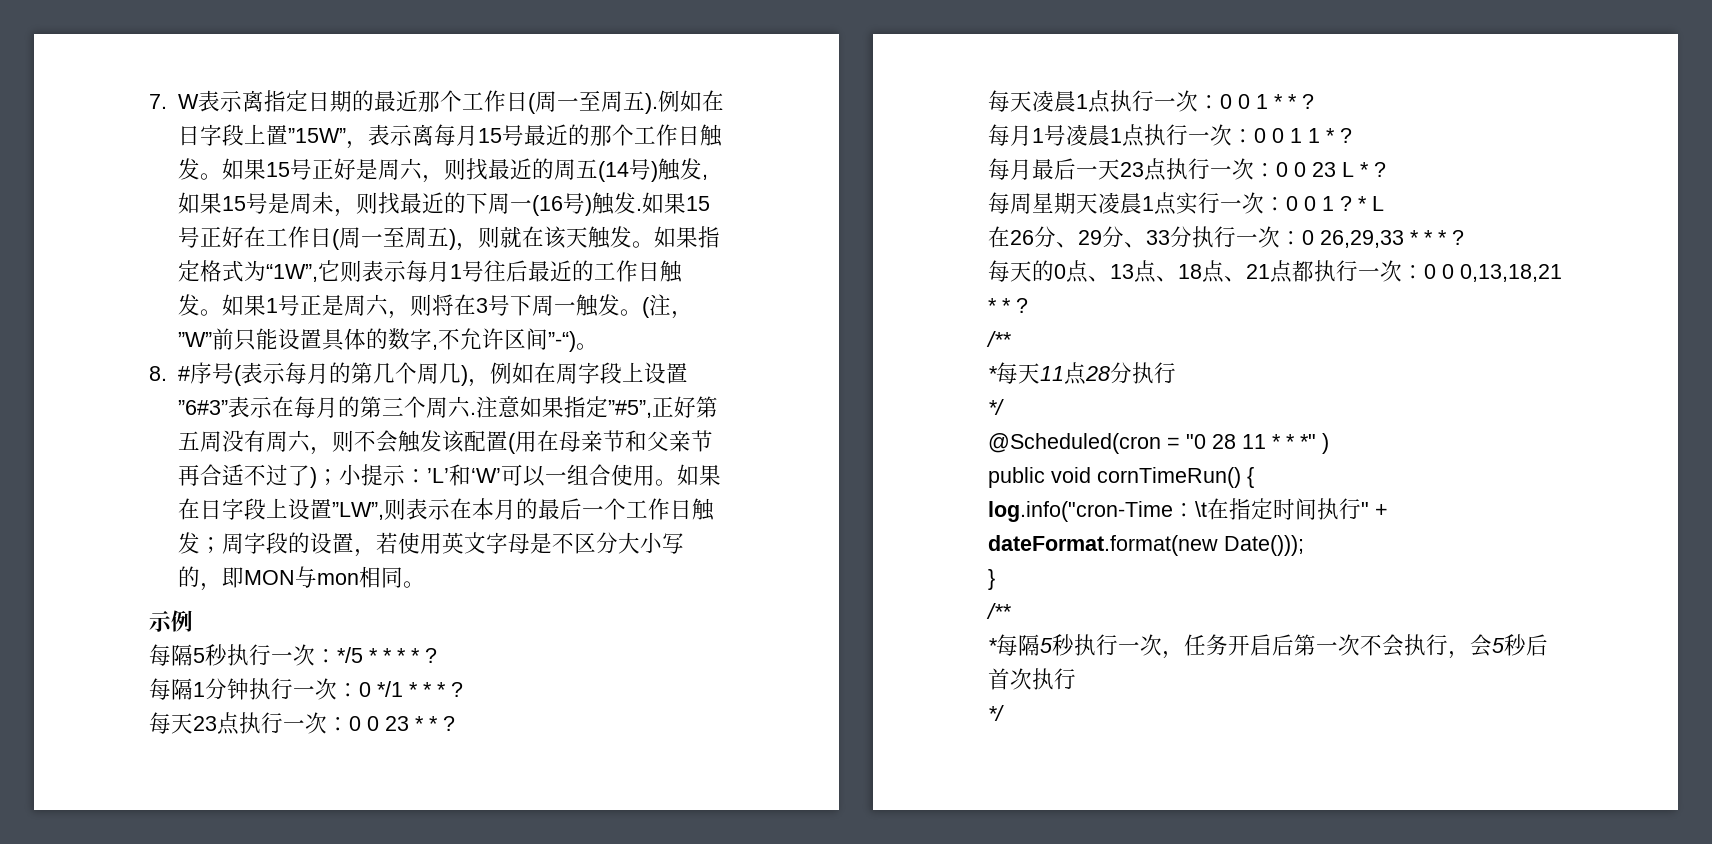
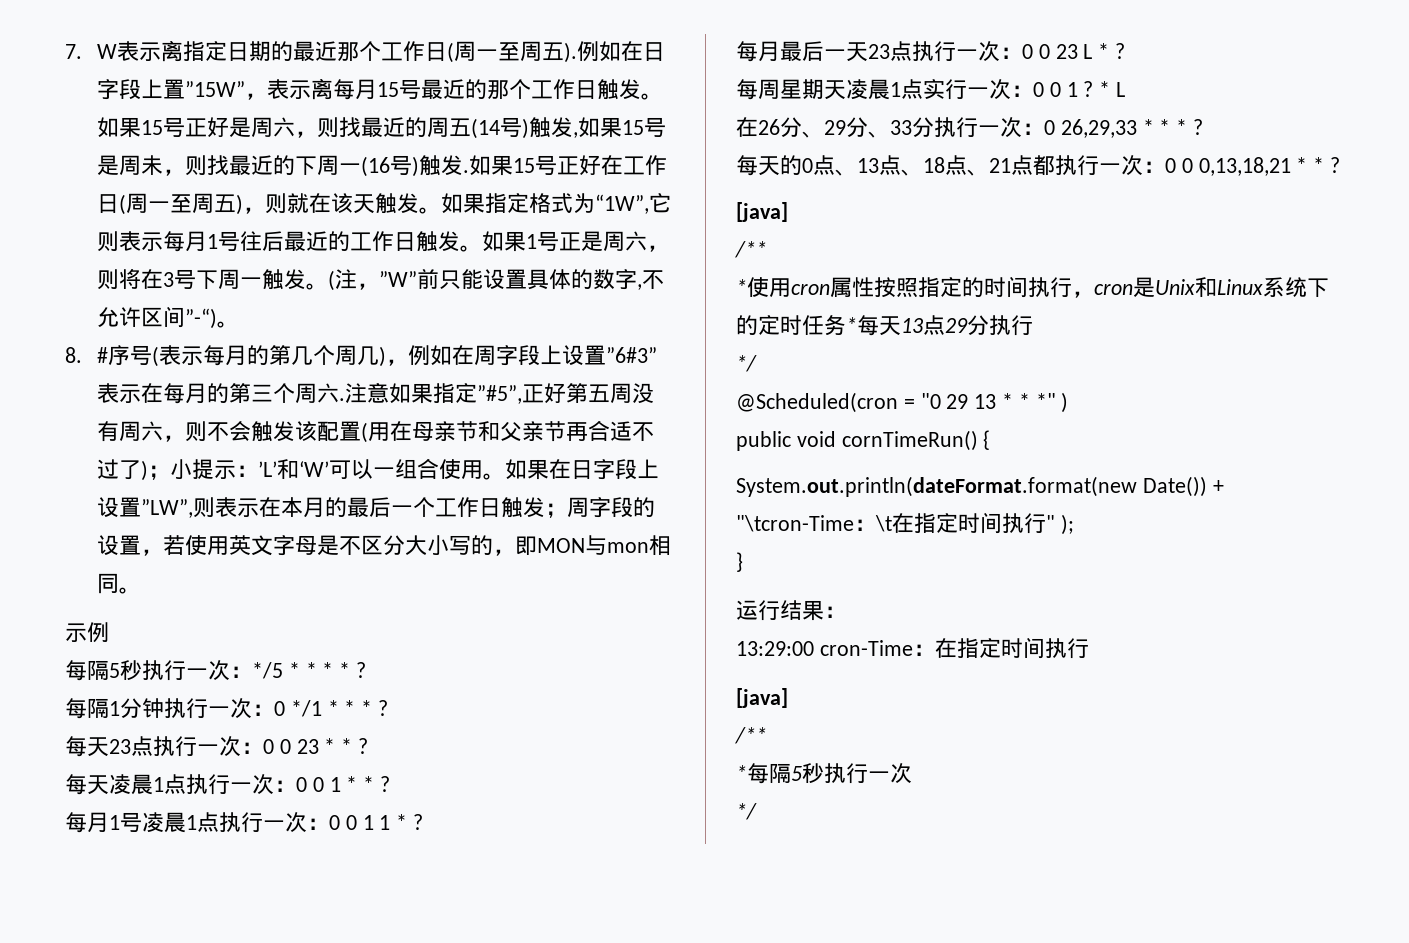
  每天的0点、13点、18点、21点都执行一次：0 0 0,13,18,21 * * ?
+ [java]
  /**
- *每天11点28分执行
+ *使用cron属性按照指定的时间执行，cron是Unix和Linux系统下的定时任务*每天13点29分执行
- @Scheduled(cron = "0 28 11 * * *" )
+ @Scheduled(cron = "0 29 13 * * *" )
- log.info("cron-Time：\t在指定时间执行" + dateFormat.format(new Date()));
+ System.out.println(dateFormat.format(new Date()) + "\tcron-Time：\t在指定时间执行" );
  }
+ 运行结果：
+ 13:29:00 cron-Time：在指定时间执行
+ [java]
- *每隔5秒执行一次，任务开启后第一次不会执行，会5秒后首次执行
+ *每隔5秒执行一次

